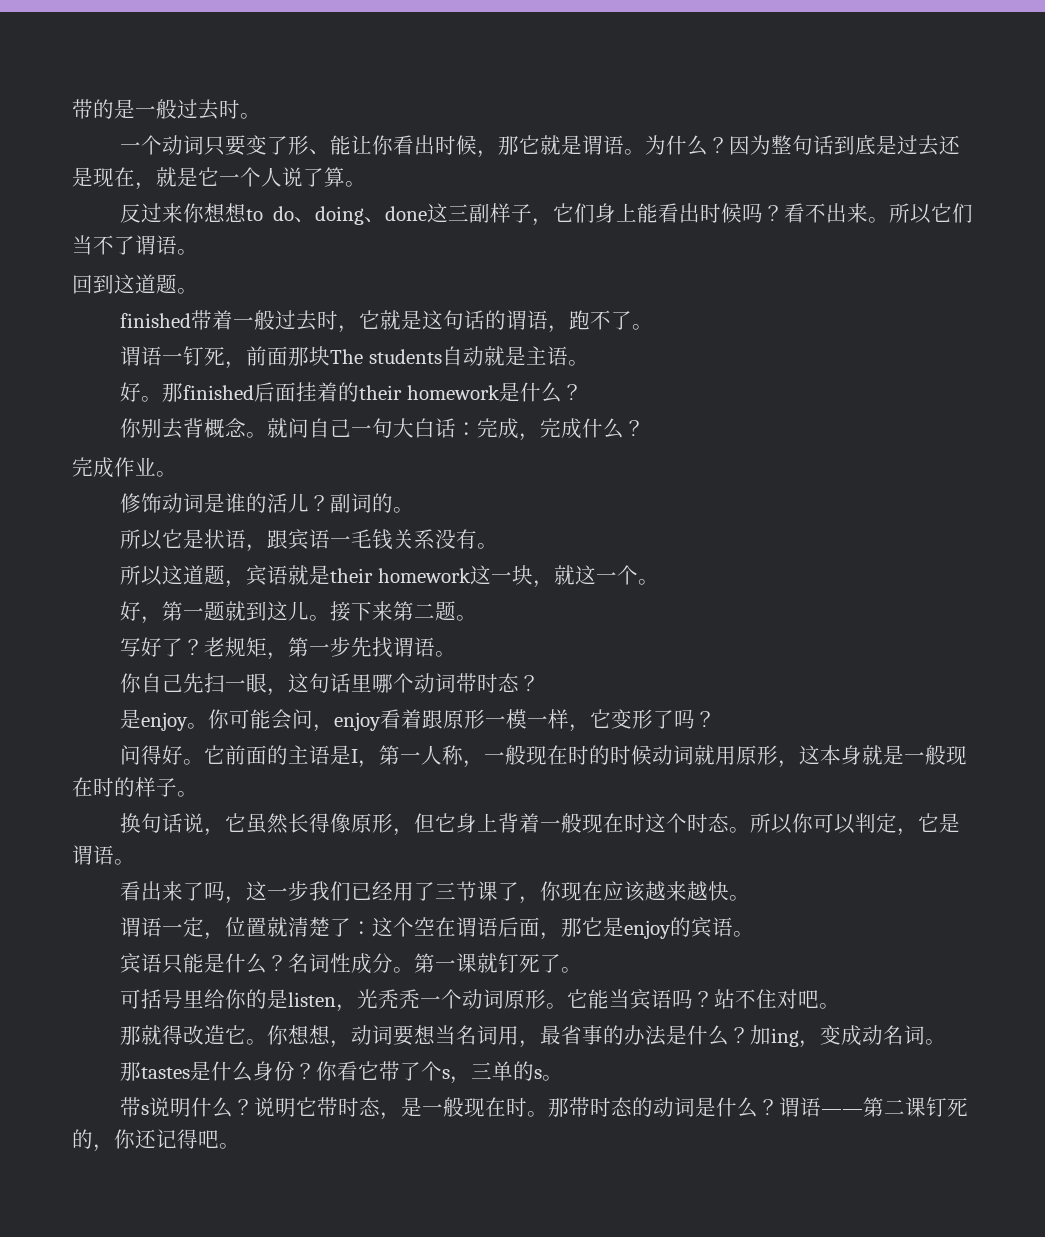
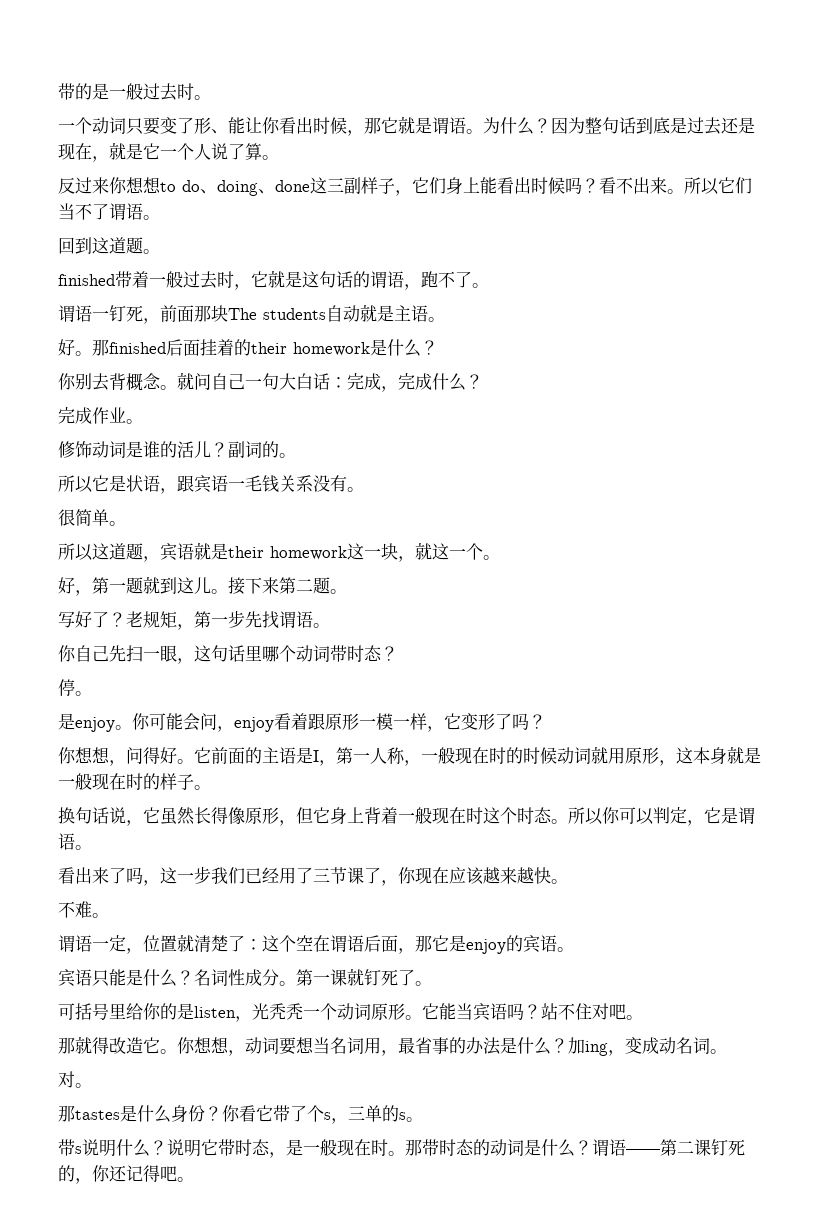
+ 很简单。
+ 停。
- 问得好。
+ 你想想，问得好。
+ 不难。
+ 对。

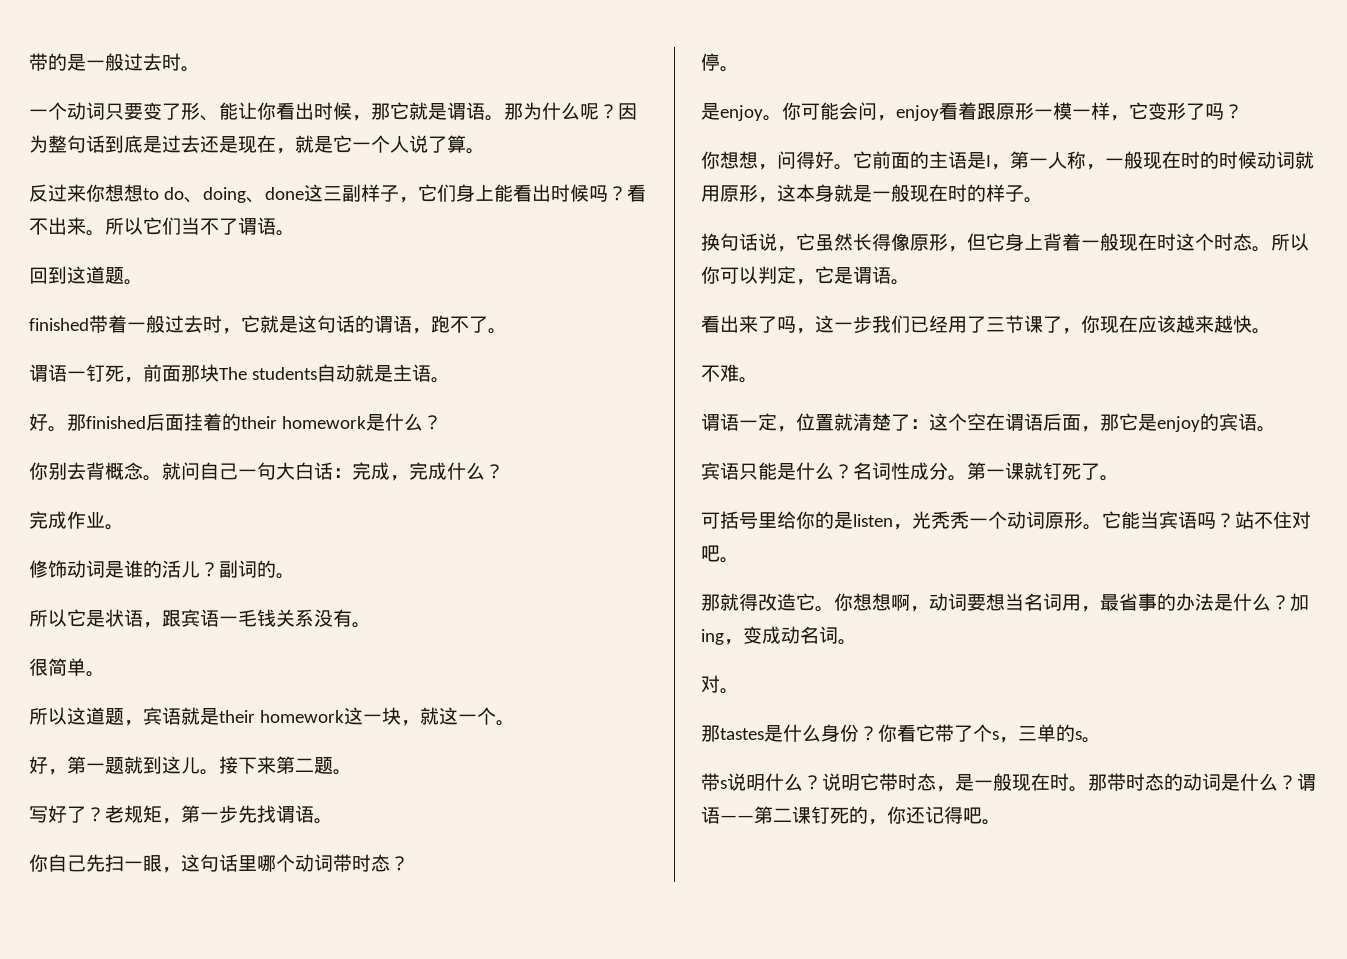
- 为什么？
+ 那为什么呢？
- 你想想，动词要想当名词用，最省事的办法是什么？
+ 你想想啊，动词要想当名词用，最省事的办法是什么？

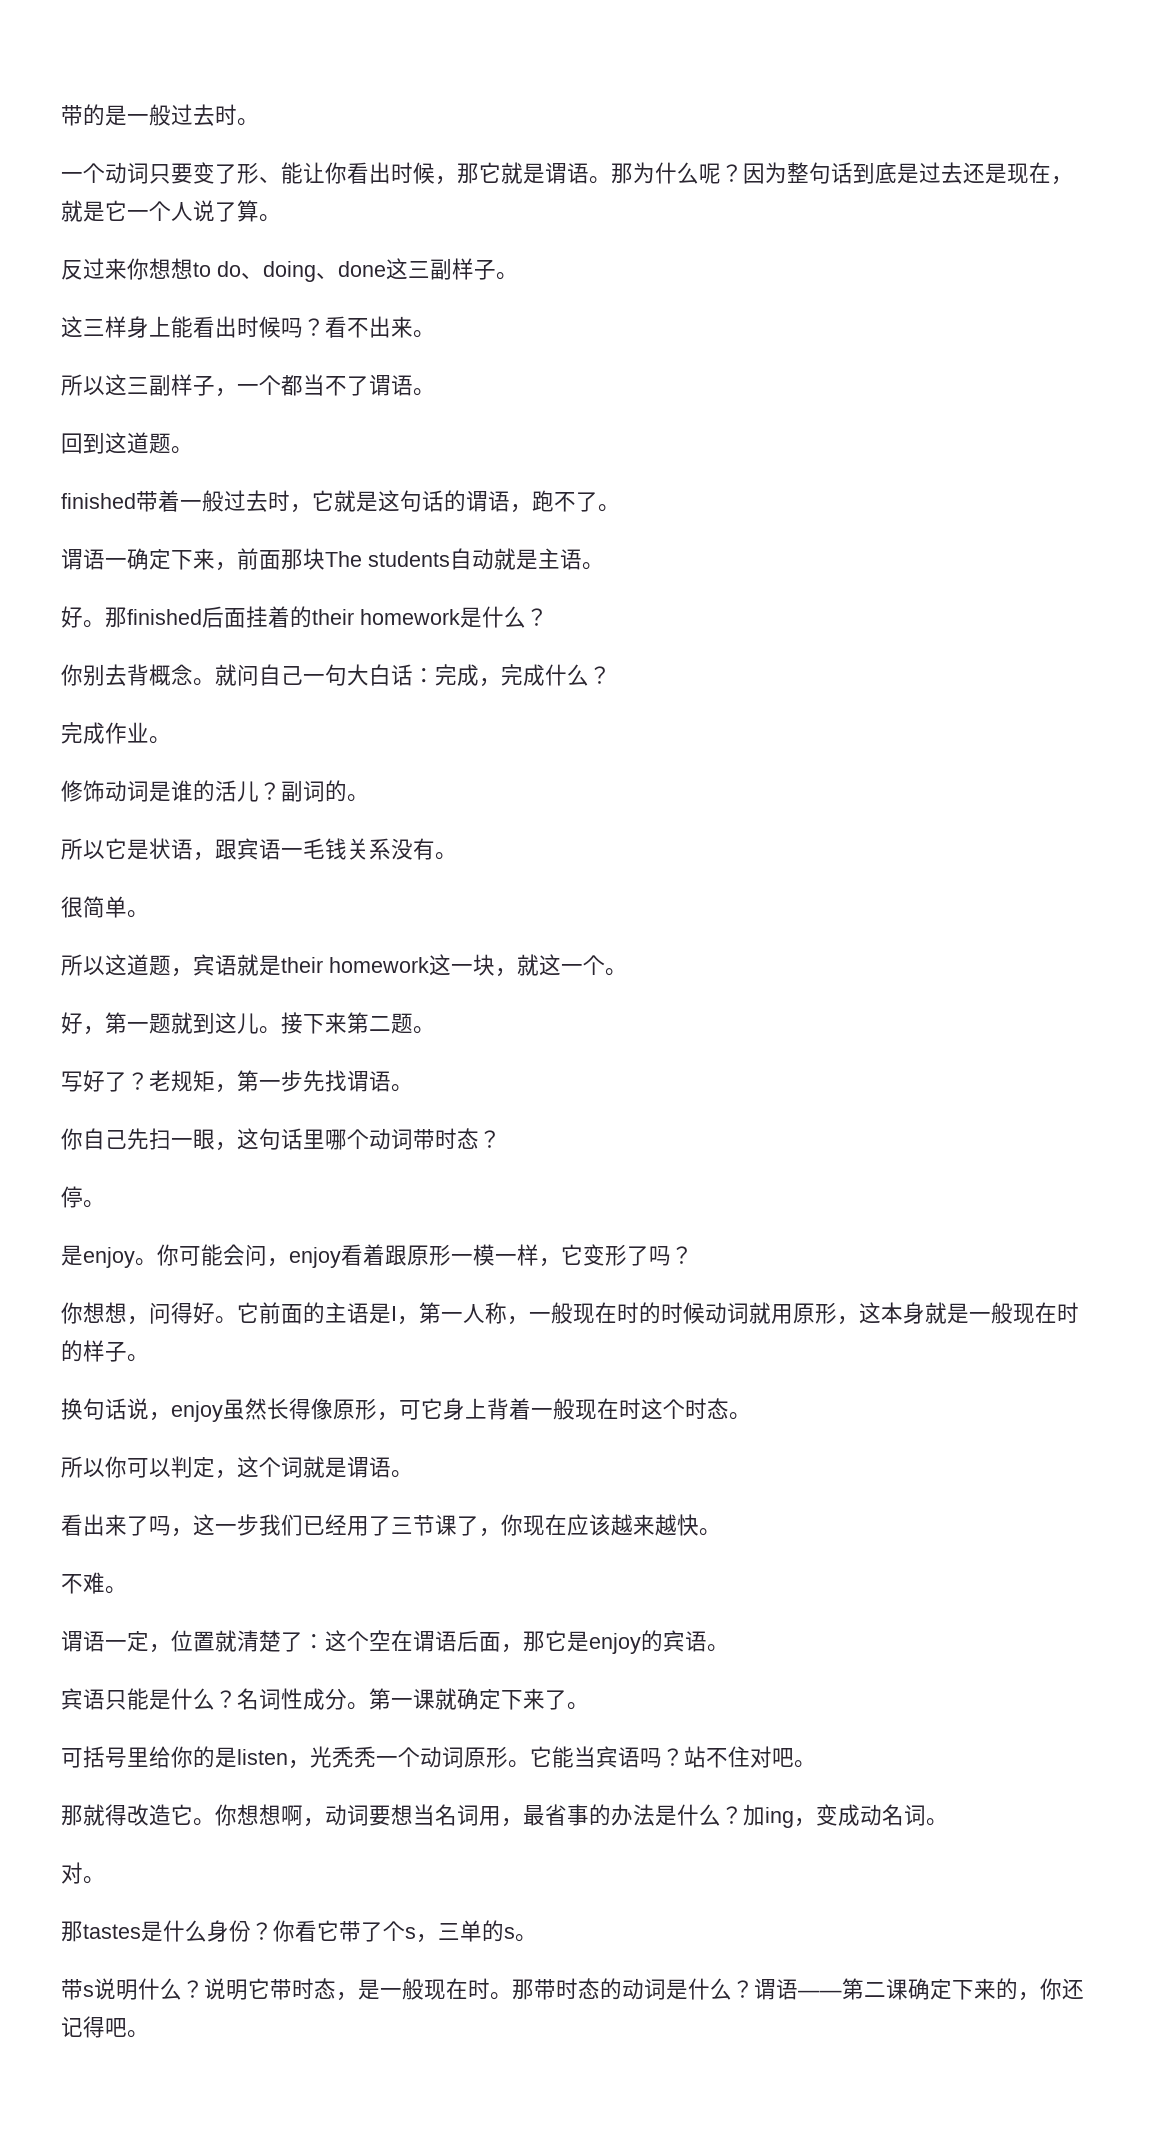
- 反过来你想想to do、doing、done这三副样子，它们身上能看出时候吗？
+ 反过来你想想to do、doing、done这三副样子。
+ 这三样身上能看出时候吗？
- 看不出来。所以它们当不了谓语。
+ 看不出来。
+ 所以这三副样子，一个都当不了谓语。
- 谓语一钉死，前面那块The students自动就是主语。
+ 谓语一确定下来，前面那块The students自动就是主语。
- 换句话说，它虽然长得像原形，但它身上背着一般现在时这个时态。所以你可以判定，它是谓语。
+ 换句话说，enjoy虽然长得像原形，可它身上背着一般现在时这个时态。
+ 所以你可以判定，这个词就是谓语。
- 第一课就钉死了。
+ 第一课就确定下来了。
- 谓语——第二课钉死的，你还记得吧。
+ 谓语——第二课确定下来的，你还记得吧。

